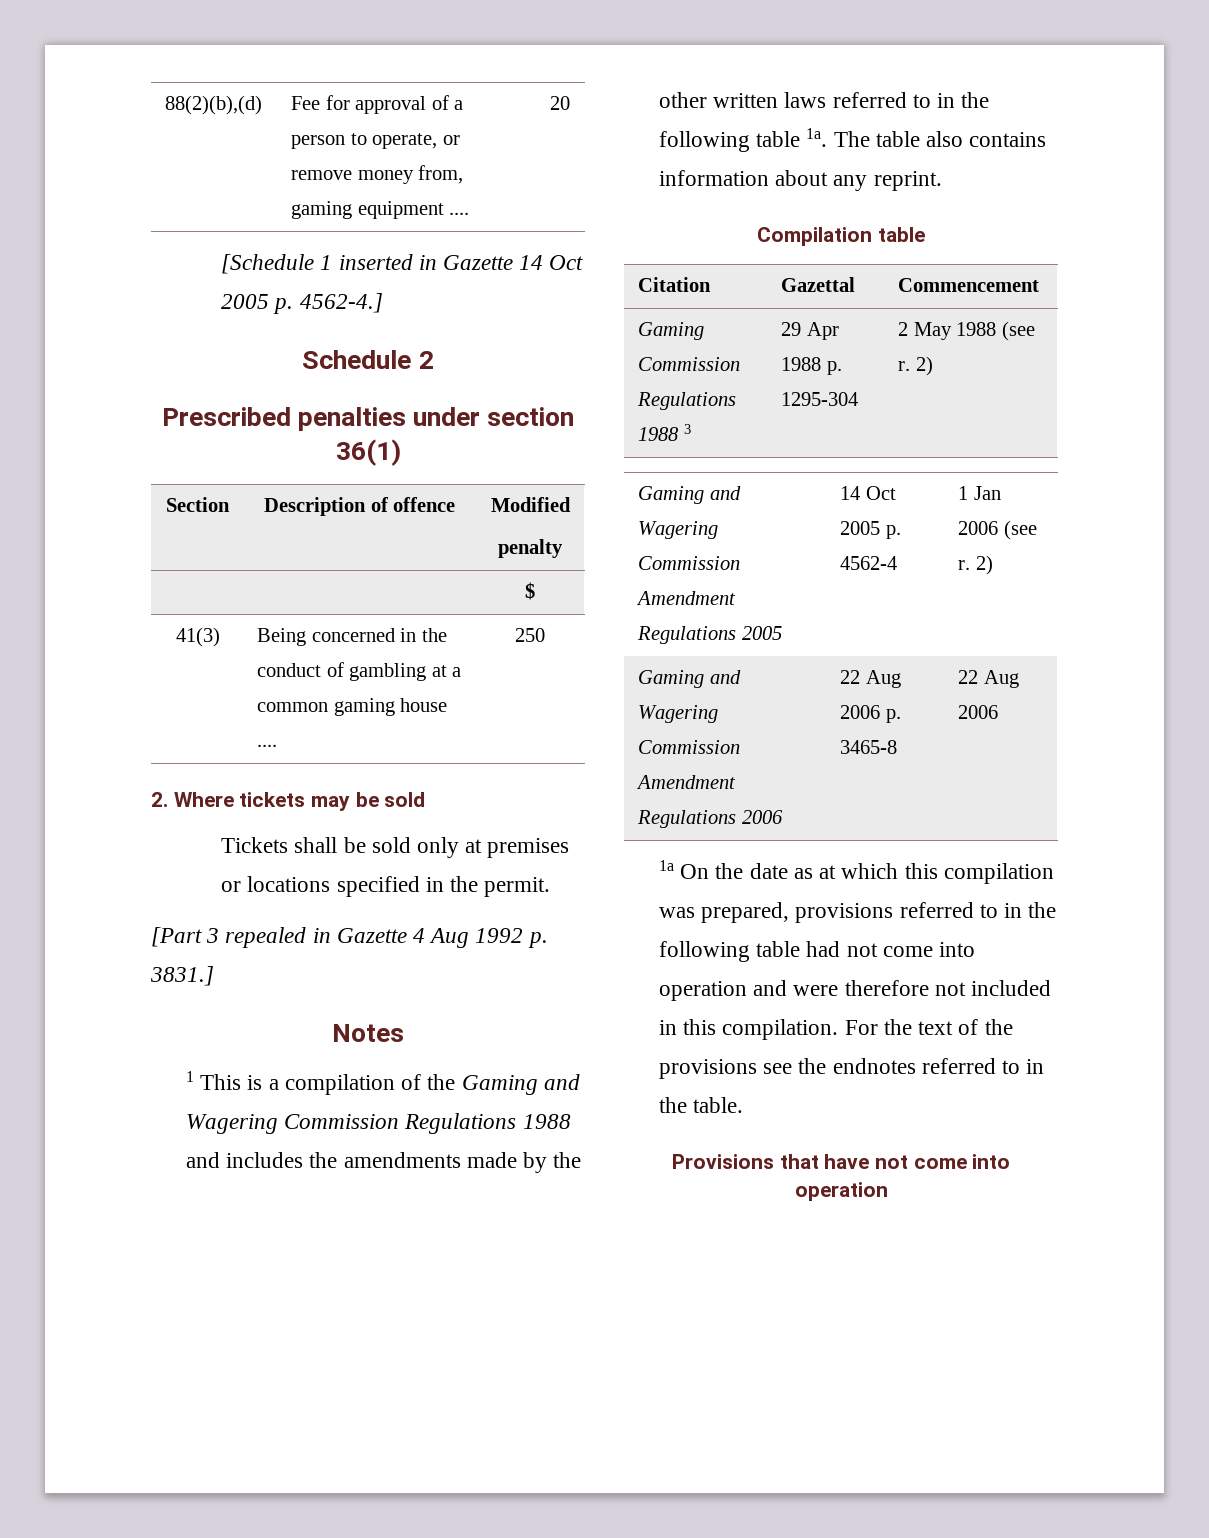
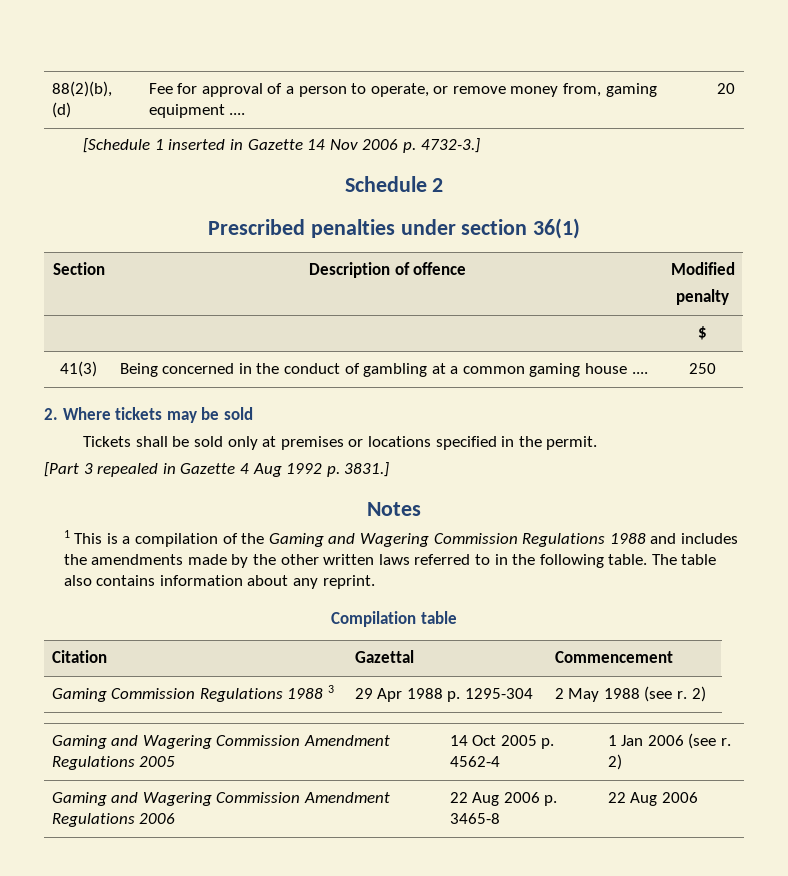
- 88(2)(b),(d) | Fee for approval of a person to operate, or remove money from, gaming equipment .... | 20
+ 88(2)(b), (d) | Fee for approval of a person to operate, or remove money from, gaming equipment .... | 20
- [Schedule 1 inserted in Gazette 14 Oct 2005 p. 4562-4.]
+ [Schedule 1 inserted in Gazette 14 Nov 2006 p. 4732-3.]
- 1 This is a compilation of the Gaming and Wagering Commission Regulations 1988 and includes the amendments made by the other written laws referred to in the following table 1a.
+ 1 This is a compilation of the Gaming and Wagering Commission Regulations 1988 and includes the amendments made by the other written laws referred to in the following table.
- 1a On the date as at which this compilation was prepared, provisions referred to in the following table had not come into operation and were therefore not included in this compilation. For the text of the provisions see the endnotes referred to in the table.
- Provisions that have not come into operation

